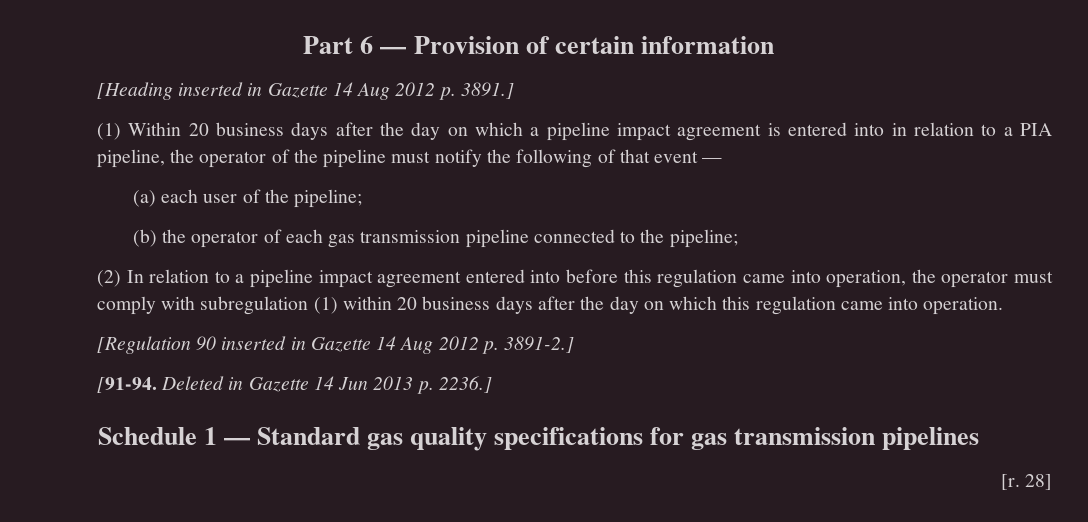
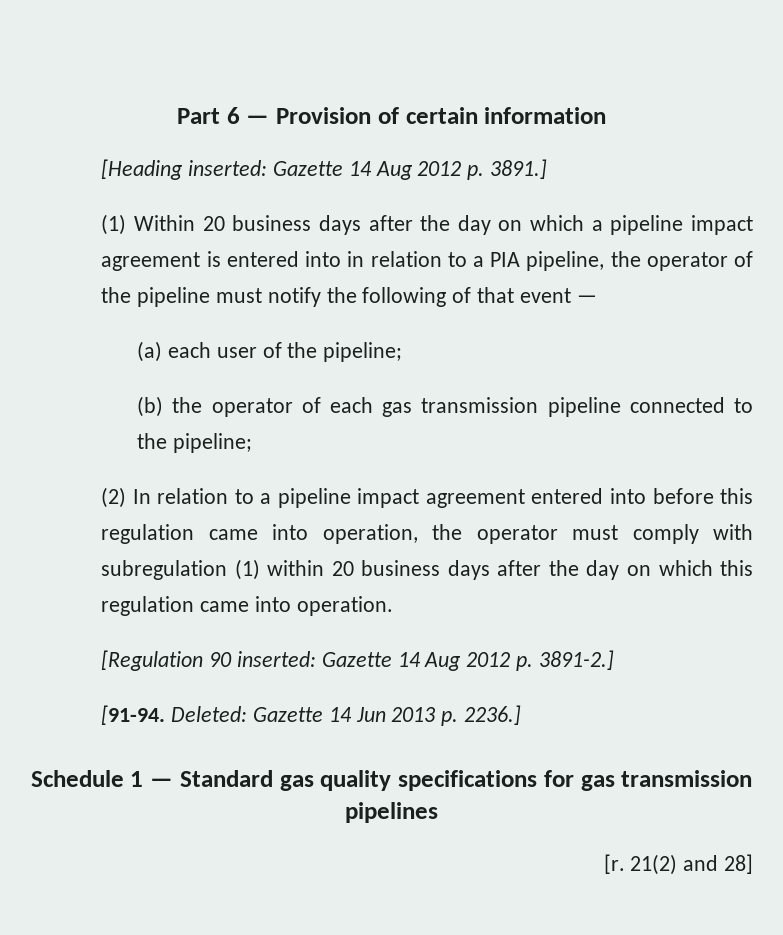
- [Heading inserted in Gazette 14 Aug 2012 p. 3891.]
+ [Heading inserted: Gazette 14 Aug 2012 p. 3891.]
- [Regulation 90 inserted in Gazette 14 Aug 2012 p. 3891-2.]
+ [Regulation 90 inserted: Gazette 14 Aug 2012 p. 3891-2.]
- Deleted in Gazette 14 Jun 2013 p. 2236.]
+ Deleted: Gazette 14 Jun 2013 p. 2236.]
- 28]
+ 21(2) and 28]

